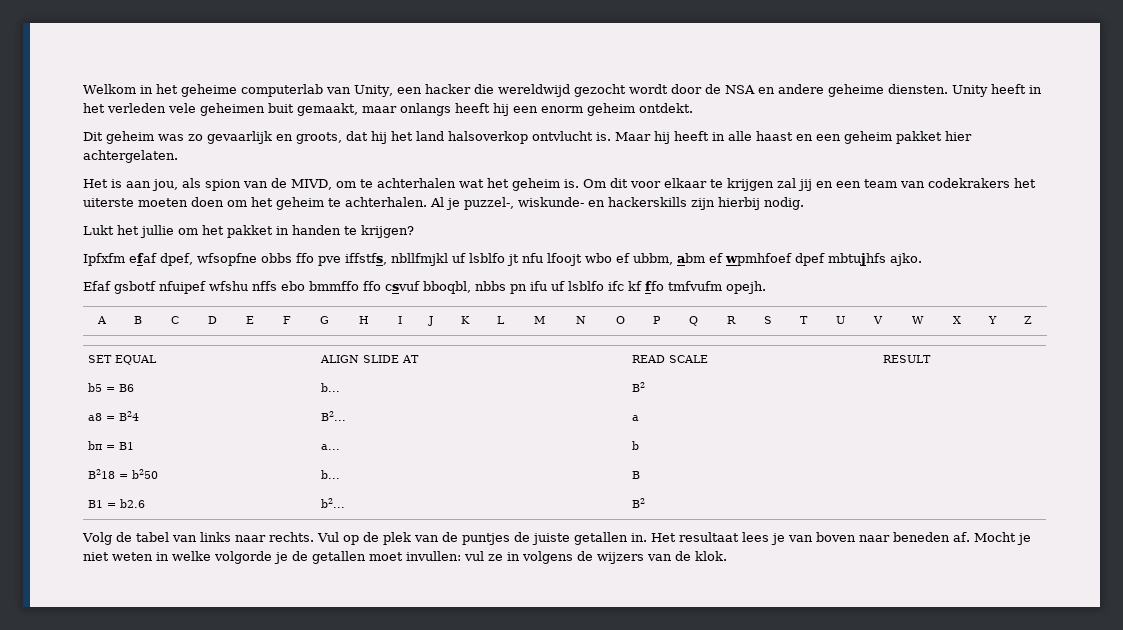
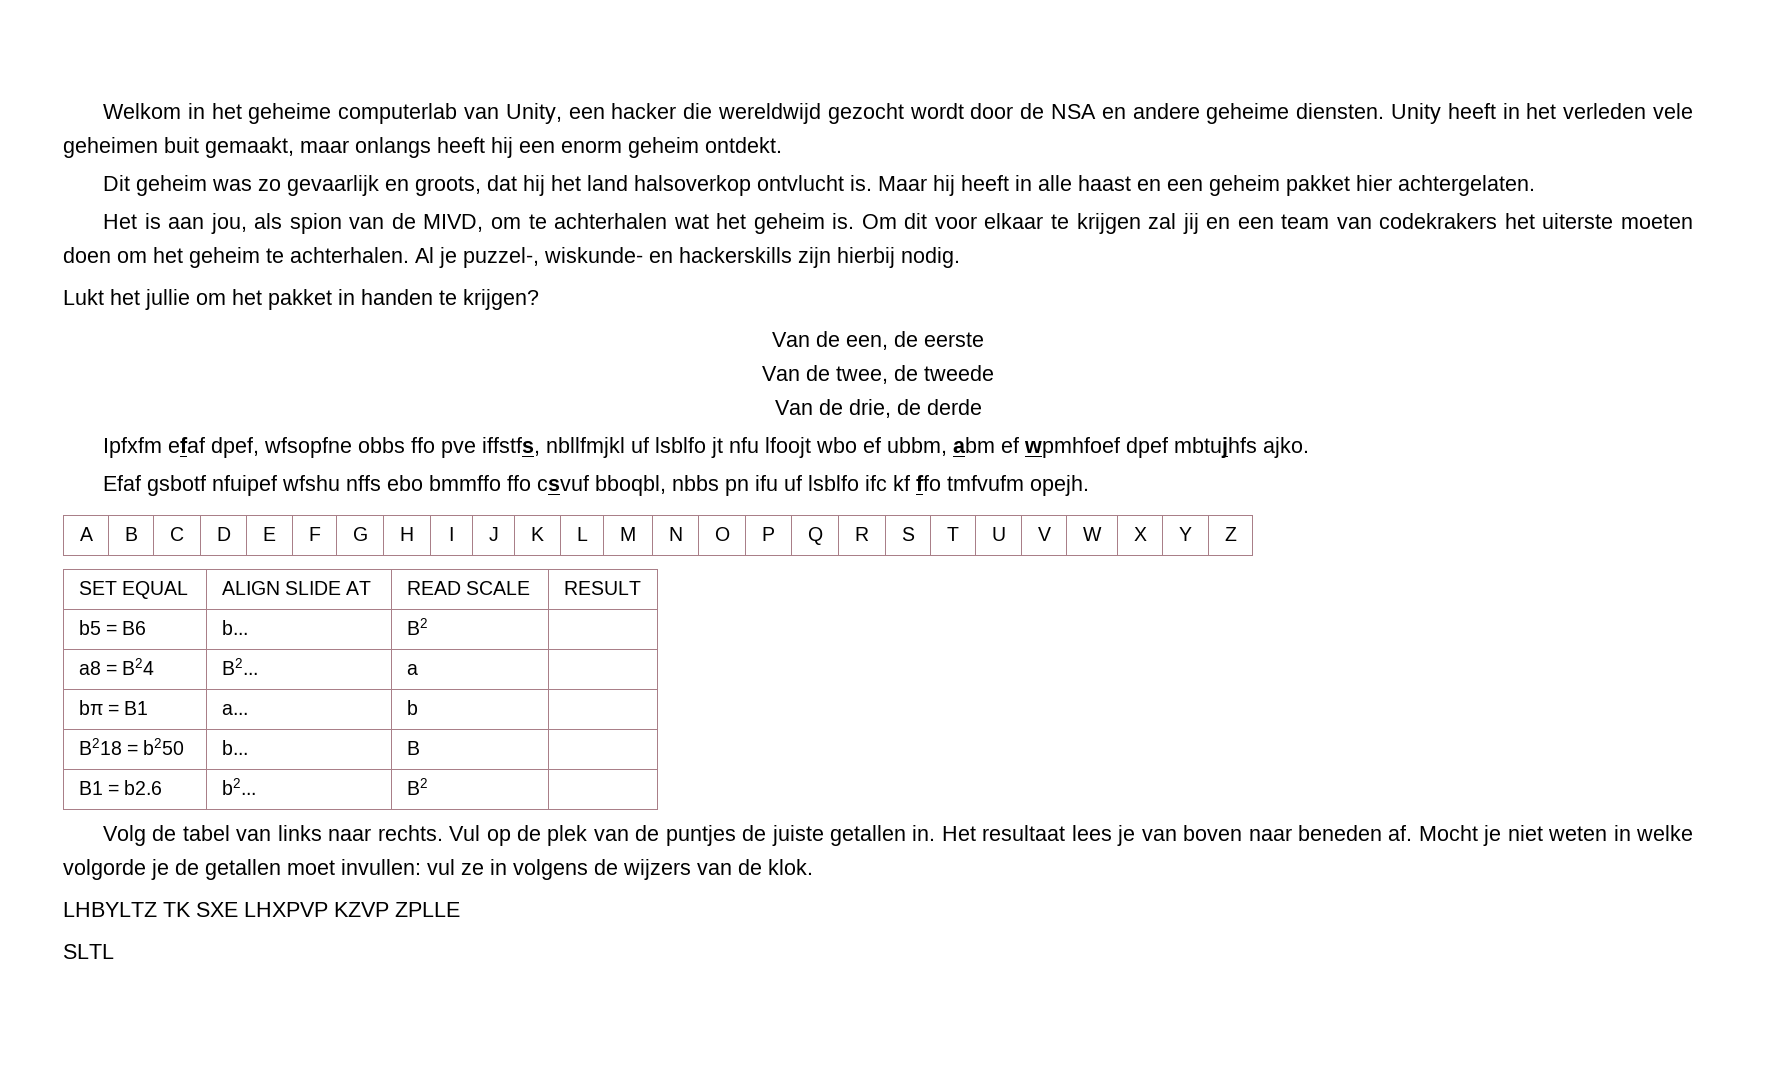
+ Van de een, de eerste
+ Van de twee, de tweede
+ Van de drie, de derde
+ LHBYLTZ TK SXE LHXPVP KZVP ZPLLE
+ SLTL

